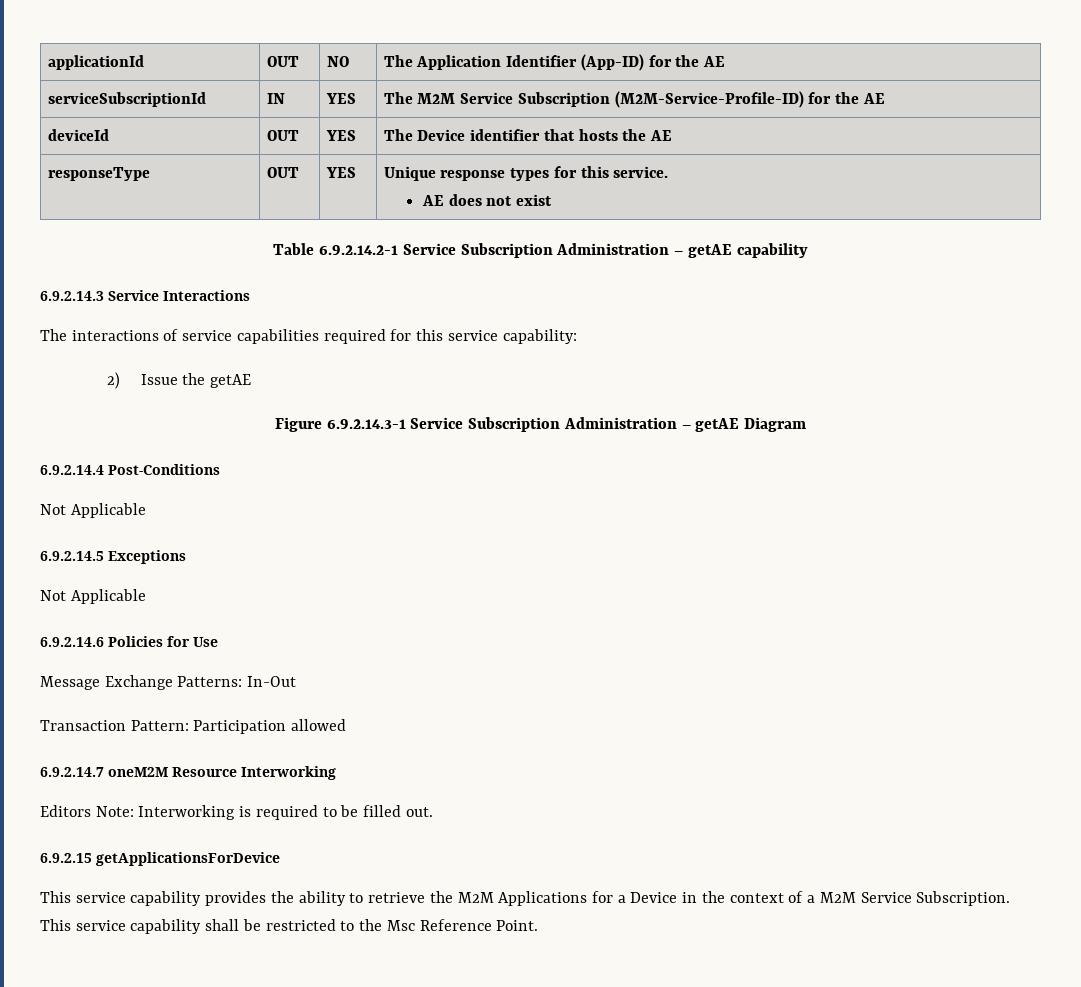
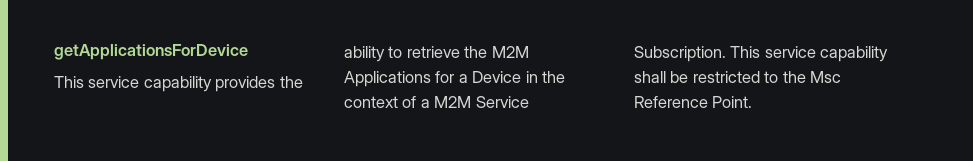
- applicationId | OUT | NO | The Application Identifier (App-ID) for the AE
- serviceSubscriptionId | IN | YES | The M2M Service Subscription (M2M-Service-Profile-ID) for the AE
- deviceId | OUT | YES | The Device identifier that hosts the AE
- responseType | OUT | YES | Unique response types for this service.
- AE does not exist
- Table 6.9.2.14.2-1 Service Subscription Administration – getAE capability
- 6.9.2.14.3 Service Interactions
- The interactions of service capabilities required for this service capability:
- 2) Issue the getAE
- Figure 6.9.2.14.3-1 Service Subscription Administration – getAE Diagram
- 6.9.2.14.4 Post-Conditions
- Not Applicable
- 6.9.2.14.5 Exceptions
- Not Applicable
- 6.9.2.14.6 Policies for Use
- Message Exchange Patterns: In-Out
- Transaction Pattern: Participation allowed
- 6.9.2.14.7 oneM2M Resource Interworking
- Editors Note: Interworking is required to be filled out.
- 6.9.2.15 getApplicationsForDevice
+ getApplicationsForDevice

